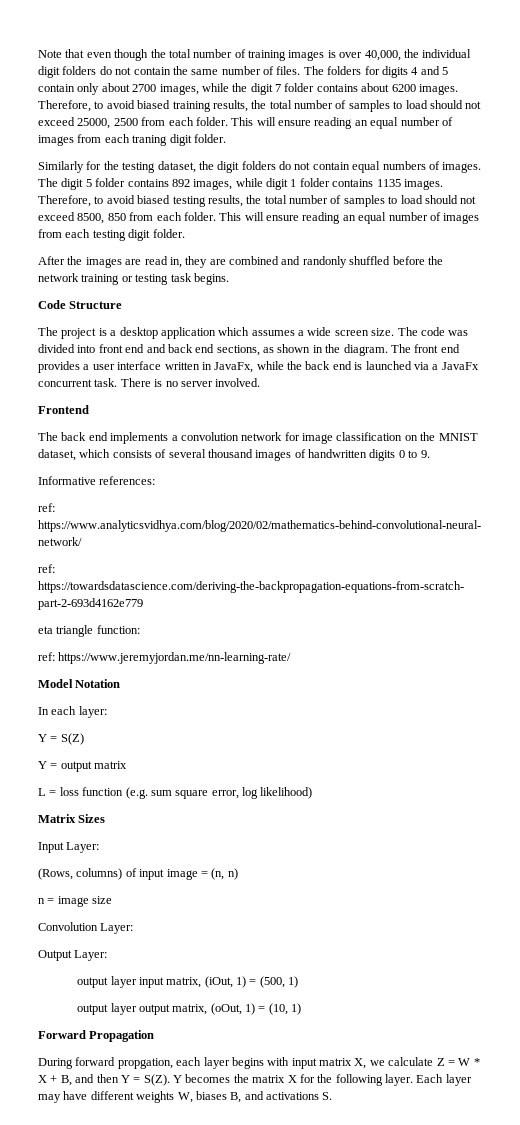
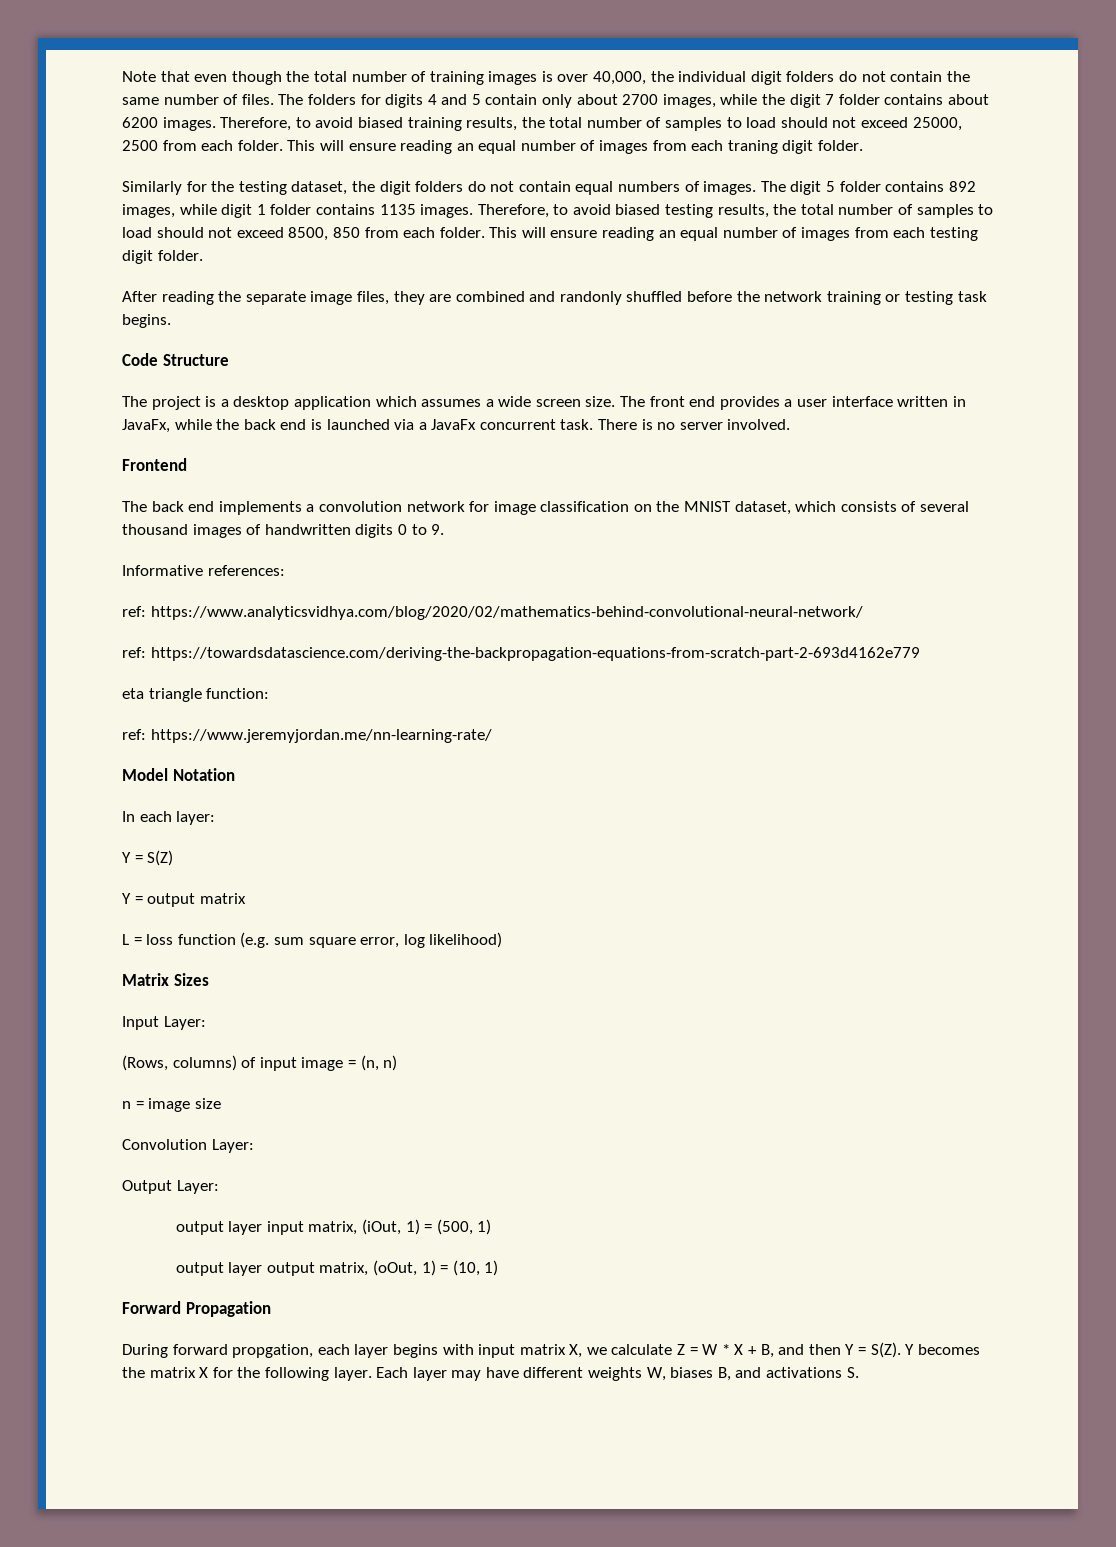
- After the images are read in, they are combined and randonly shuffled before the network training or testing task begins.
+ After reading the separate image files, they are combined and randonly shuffled before the network training or testing task begins.
- The code was divided into front end and back end sections, as shown in the diagram. The front end provides a user interface written in JavaFx, while the back end is launched via a JavaFx concurrent task.
+ The front end provides a user interface written in JavaFx, while the back end is launched via a JavaFx concurrent task.

